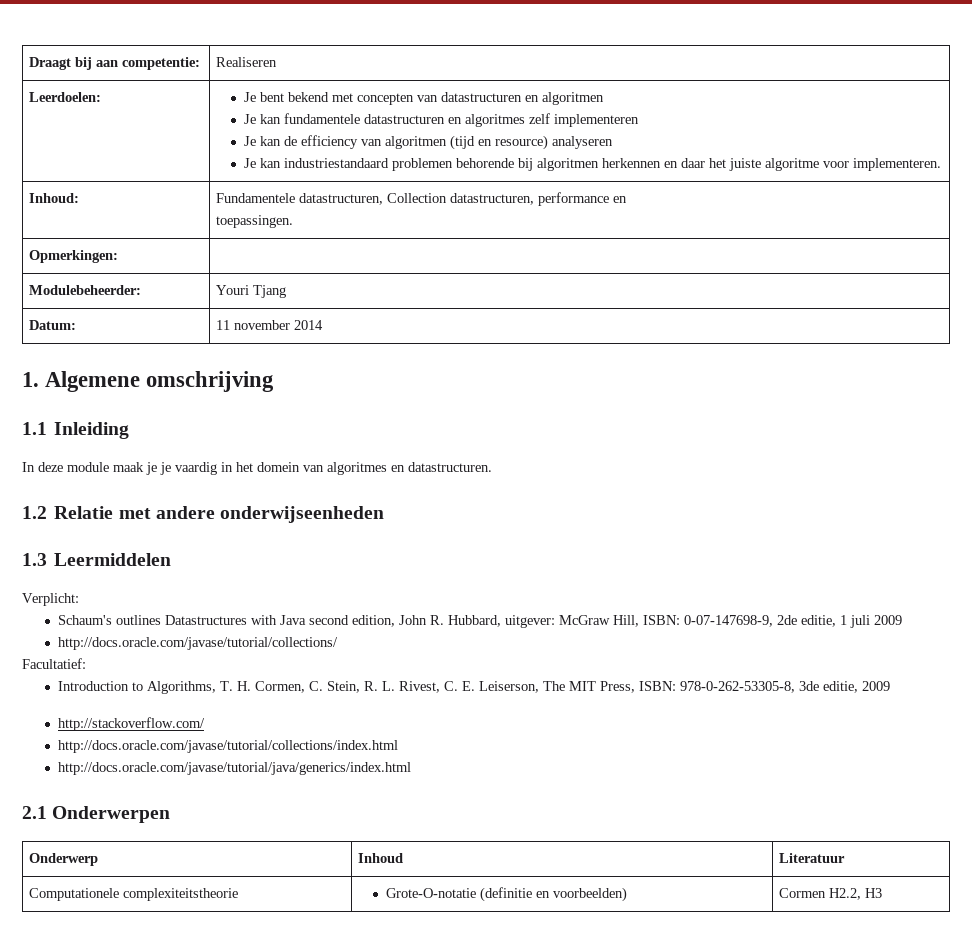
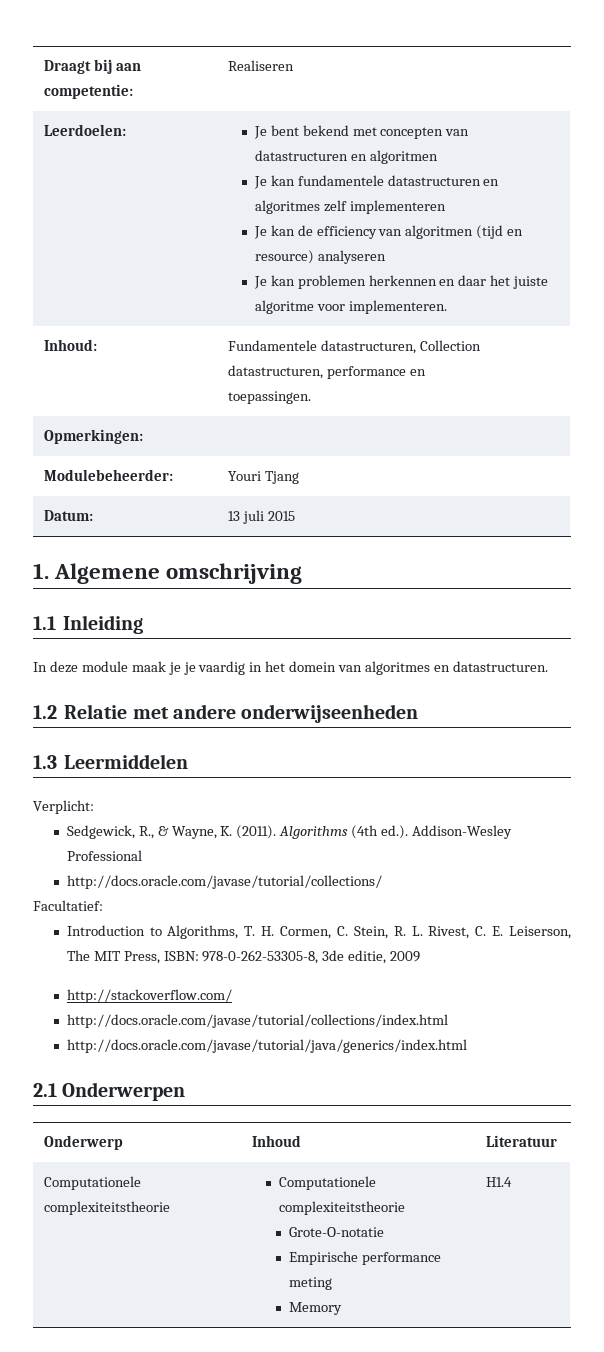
- Je kan industriestandaard problemen behorende bij algoritmen herkennen en daar het juiste algoritme voor implementeren.
+ Je kan problemen herkennen en daar het juiste algoritme voor implementeren.
- Datum: | 11 november 2014
+ Datum: | 13 juli 2015
- Schaum's outlines Datastructures with Java second edition, John R. Hubbard, uitgever: McGraw Hill, ISBN: 0-07-147698-9, 2de editie, 1 juli 2009
+ Sedgewick, R., & Wayne, K. (2011). Algorithms (4th ed.). Addison-Wesley Professional
- Computationele complexiteitstheorie | Grote-O-notatie (definitie en voorbeelden) | Cormen H2.2, H3
+ Computationele complexiteitstheorie | Computationele complexiteitstheorie
+ Grote-O-notatie
+ Empirische performance meting
+ Memory | H1.4

